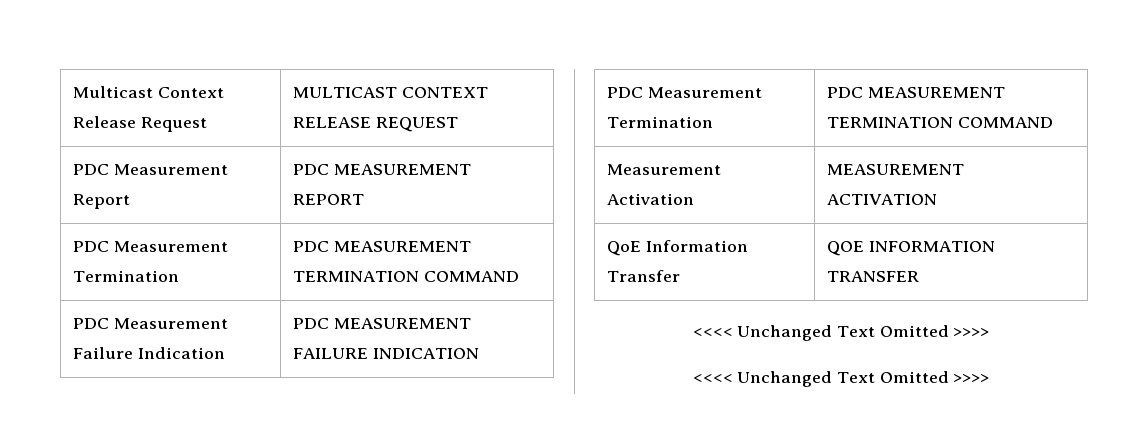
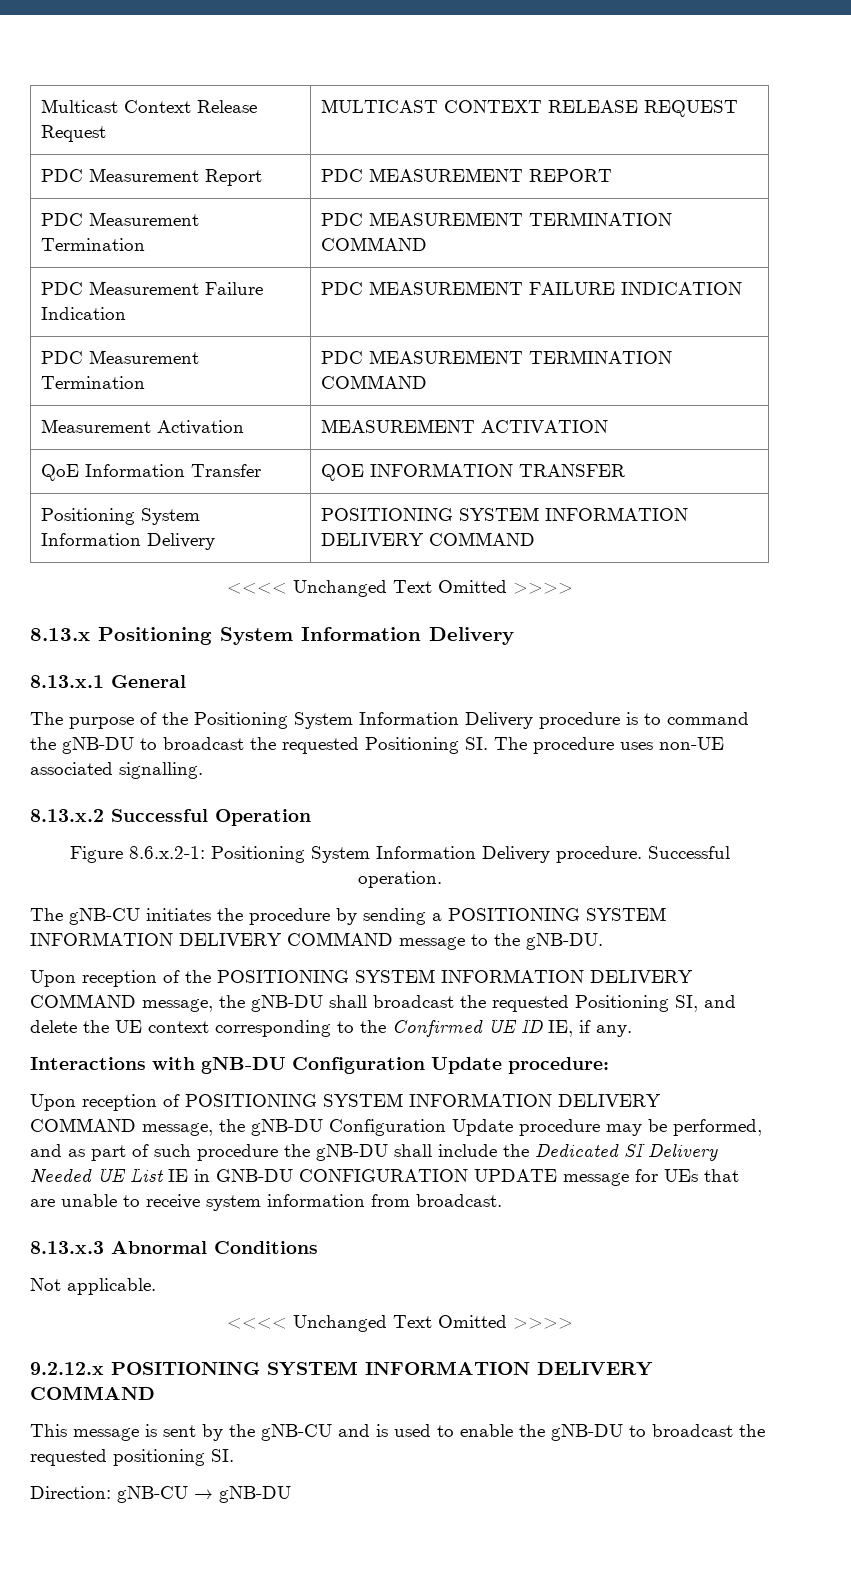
  QoE Information Transfer | QOE INFORMATION TRANSFER
+ Positioning System Information Delivery | POSITIONING SYSTEM INFORMATION DELIVERY COMMAND
  <<<< Unchanged Text Omitted >>>>
+ 8.13.x Positioning System Information Delivery
+ 8.13.x.1 General
+ The purpose of the Positioning System Information Delivery procedure is to command the gNB-DU to broadcast the requested Positioning SI. The procedure uses non-UE associated signalling.
+ 8.13.x.2 Successful Operation
+ Figure 8.6.x.2-1: Positioning System Information Delivery procedure. Successful operation.
+ The gNB-CU initiates the procedure by sending a POSITIONING SYSTEM INFORMATION DELIVERY COMMAND message to the gNB-DU.
+ Upon reception of the POSITIONING SYSTEM INFORMATION DELIVERY COMMAND message, the gNB-DU shall broadcast the requested Positioning SI, and delete the UE context corresponding to the Confirmed UE ID IE, if any.
+ Interactions with gNB-DU Configuration Update procedure:
+ Upon reception of POSITIONING SYSTEM INFORMATION DELIVERY COMMAND message, the gNB-DU Configuration Update procedure may be performed, and as part of such procedure the gNB-DU shall include the Dedicated SI Delivery Needed UE List IE in GNB-DU CONFIGURATION UPDATE message for UEs that are unable to receive system information from broadcast.
+ 8.13.x.3 Abnormal Conditions
+ Not applicable.
  <<<< Unchanged Text Omitted >>>>
+ 9.2.12.x POSITIONING SYSTEM INFORMATION DELIVERY COMMAND
+ This message is sent by the gNB-CU and is used to enable the gNB-DU to broadcast the requested positioning SI.
+ Direction: gNB-CU → gNB-DU

